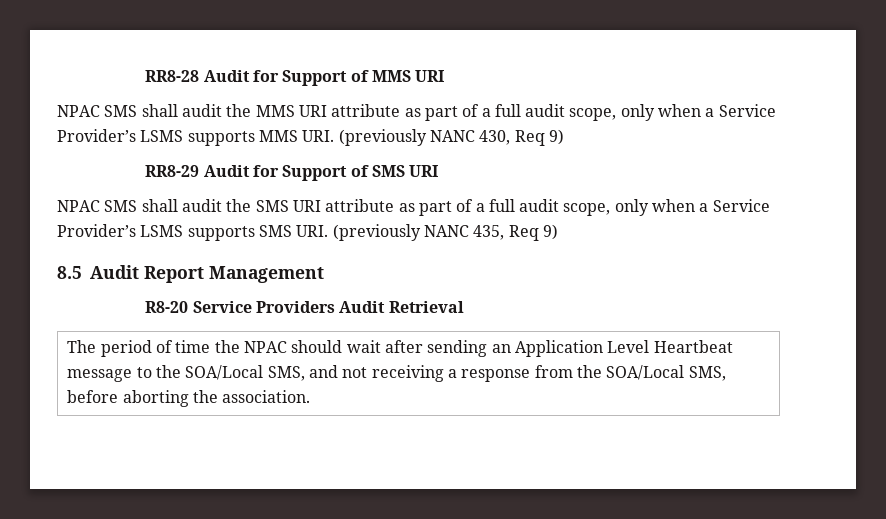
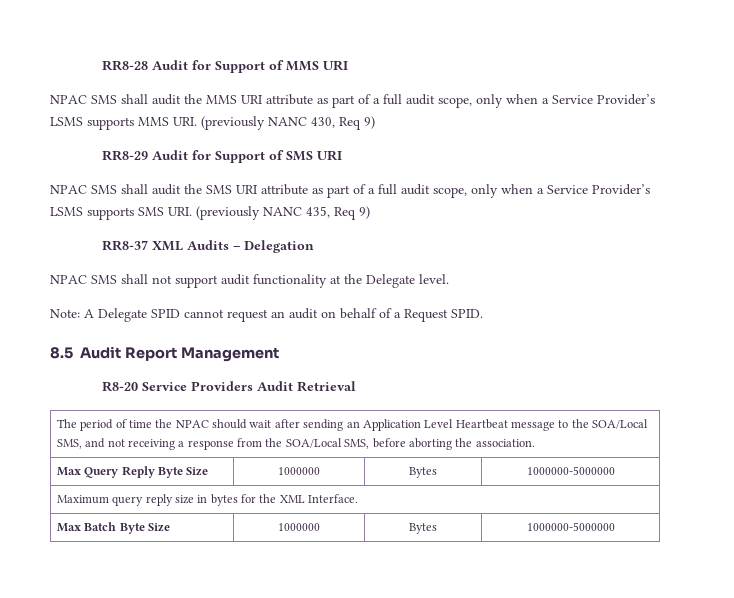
+ RR8-37 XML Audits – Delegation
+ NPAC SMS shall not support audit functionality at the Delegate level.
+ Note: A Delegate SPID cannot request an audit on behalf of a Request SPID.
+ Max Query Reply Byte Size | 1000000 | Bytes | 1000000-5000000
+ Maximum query reply size in bytes for the XML Interface.
+ Max Batch Byte Size | 1000000 | Bytes | 1000000-5000000

